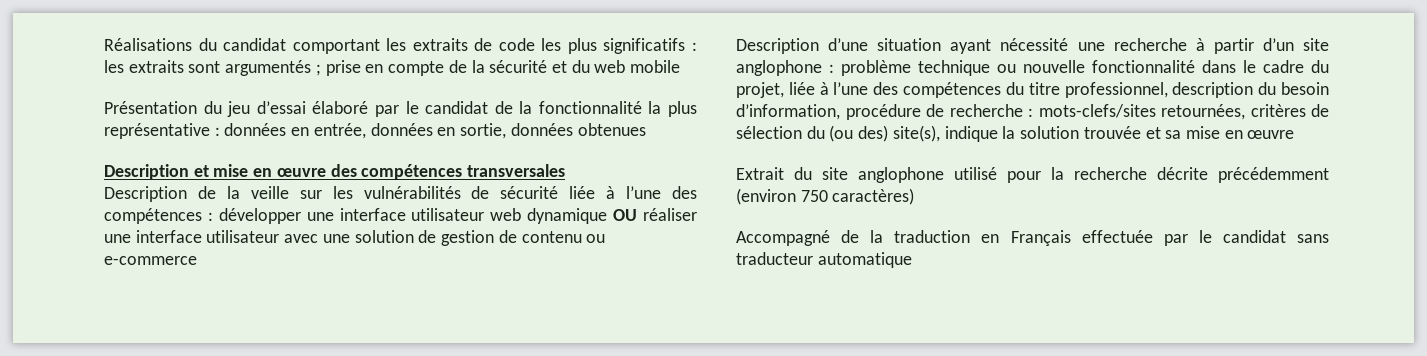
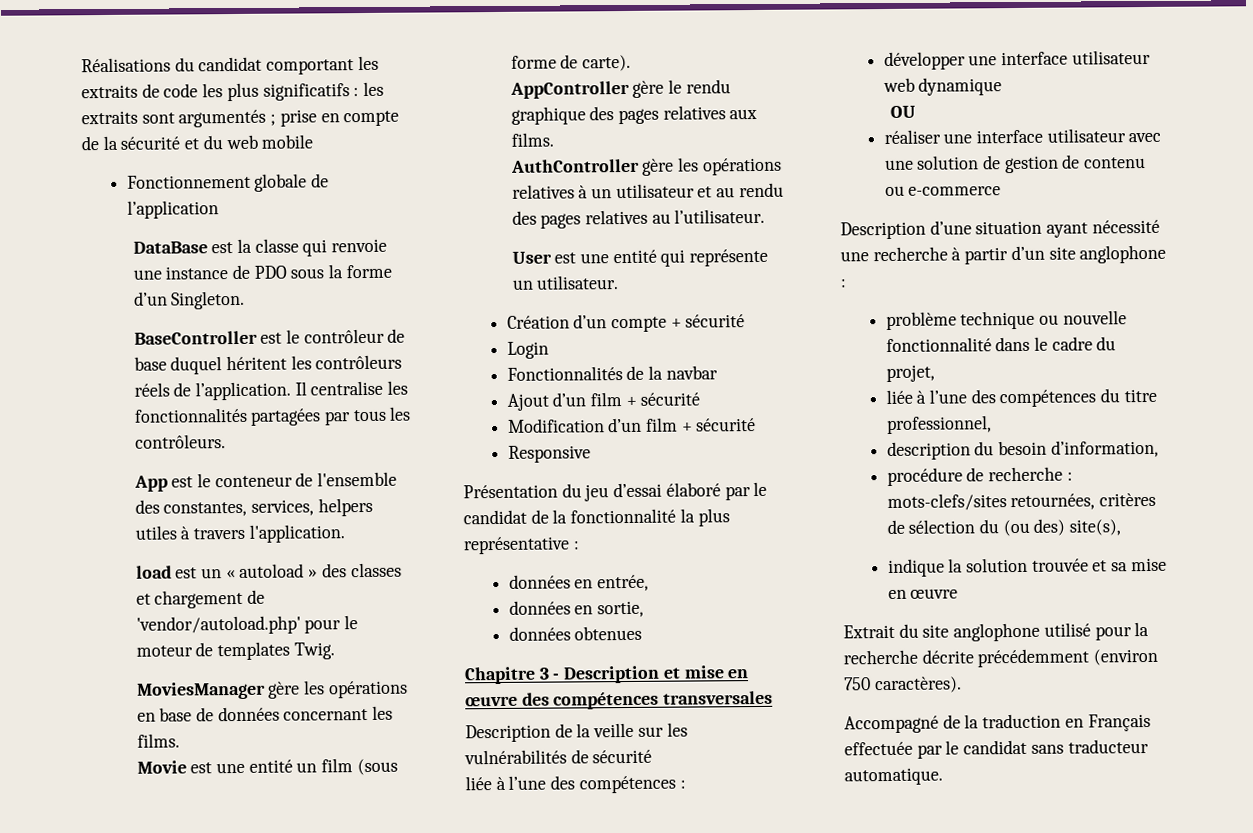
+ Fonctionnement globale de l’application
+ DataBase est la classe qui renvoie une instance de PDO sous la forme d’un Singleton.
+ BaseController est le contrôleur de base duquel héritent les contrôleurs réels de l’application. Il centralise les fonctionnalités partagées par tous les contrôleurs.
+ App est le conteneur de l'ensemble des constantes, services, helpers utiles à travers l'application.
+ load est un « autoload » des classes et chargement de 'vendor/autoload.php' pour le moteur de templates Twig.
+ MoviesManager gère les opérations en base de données concernant les films.
+ Movie est une entité un film (sous forme de carte).
+ AppController gère le rendu graphique des pages relatives aux films.
+ AuthController gère les opérations relatives à un utilisateur et au rendu des pages relatives au l’utilisateur.
+ User est une entité qui représente un utilisateur.
+ Création d’un compte + sécurité
+ Login
+ Fonctionnalités de la navbar
+ Ajout d’un film + sécurité
+ Modification d’un film + sécurité
+ Responsive
- Présentation du jeu d’essai élaboré par le candidat de la fonctionnalité la plus représentative : données en entrée, données en sortie, données obtenues
+ Présentation du jeu d’essai élaboré par le candidat de la fonctionnalité la plus représentative :
+ données en entrée,
+ données en sortie,
+ données obtenues
- Description et mise en œuvre des compétences transversales
+ Chapitre 3 - Description et mise en œuvre des compétences transversales
- Description de la veille sur les vulnérabilités de sécurité liée à l’une des compétences : développer une interface utilisateur web dynamique OU réaliser une interface utilisateur avec une solution de gestion de contenu ou e-commerce
+ Description de la veille sur les vulnérabilités de sécurité
+ liée à l’une des compétences :
+ développer une interface utilisateur web dynamique
+ OU
+ réaliser une interface utilisateur avec une solution de gestion de contenu ou e-commerce
- Description d’une situation ayant nécessité une recherche à partir d’un site anglophone : problème technique ou nouvelle fonctionnalité dans le cadre du projet, liée à l’une des compétences du titre professionnel, description du besoin d’information, procédure de recherche : mots-clefs/sites retournées, critères de sélection du (ou des) site(s), indique la solution trouvée et sa mise en œuvre
+ Description d’une situation ayant nécessité une recherche à partir d’un site anglophone :
+ problème technique ou nouvelle fonctionnalité dans le cadre du projet,
+ liée à l’une des compétences du titre professionnel,
+ description du besoin d’information,
+ procédure de recherche : mots-clefs/sites retournées, critères de sélection du (ou des) site(s),
+ indique la solution trouvée et sa mise en œuvre
- Extrait du site anglophone utilisé pour la recherche décrite précédemment (environ 750 caractères)
+ Extrait du site anglophone utilisé pour la recherche décrite précédemment (environ 750 caractères).
- Accompagné de la traduction en Français effectuée par le candidat sans traducteur automatique
+ Accompagné de la traduction en Français effectuée par le candidat sans traducteur automatique.

